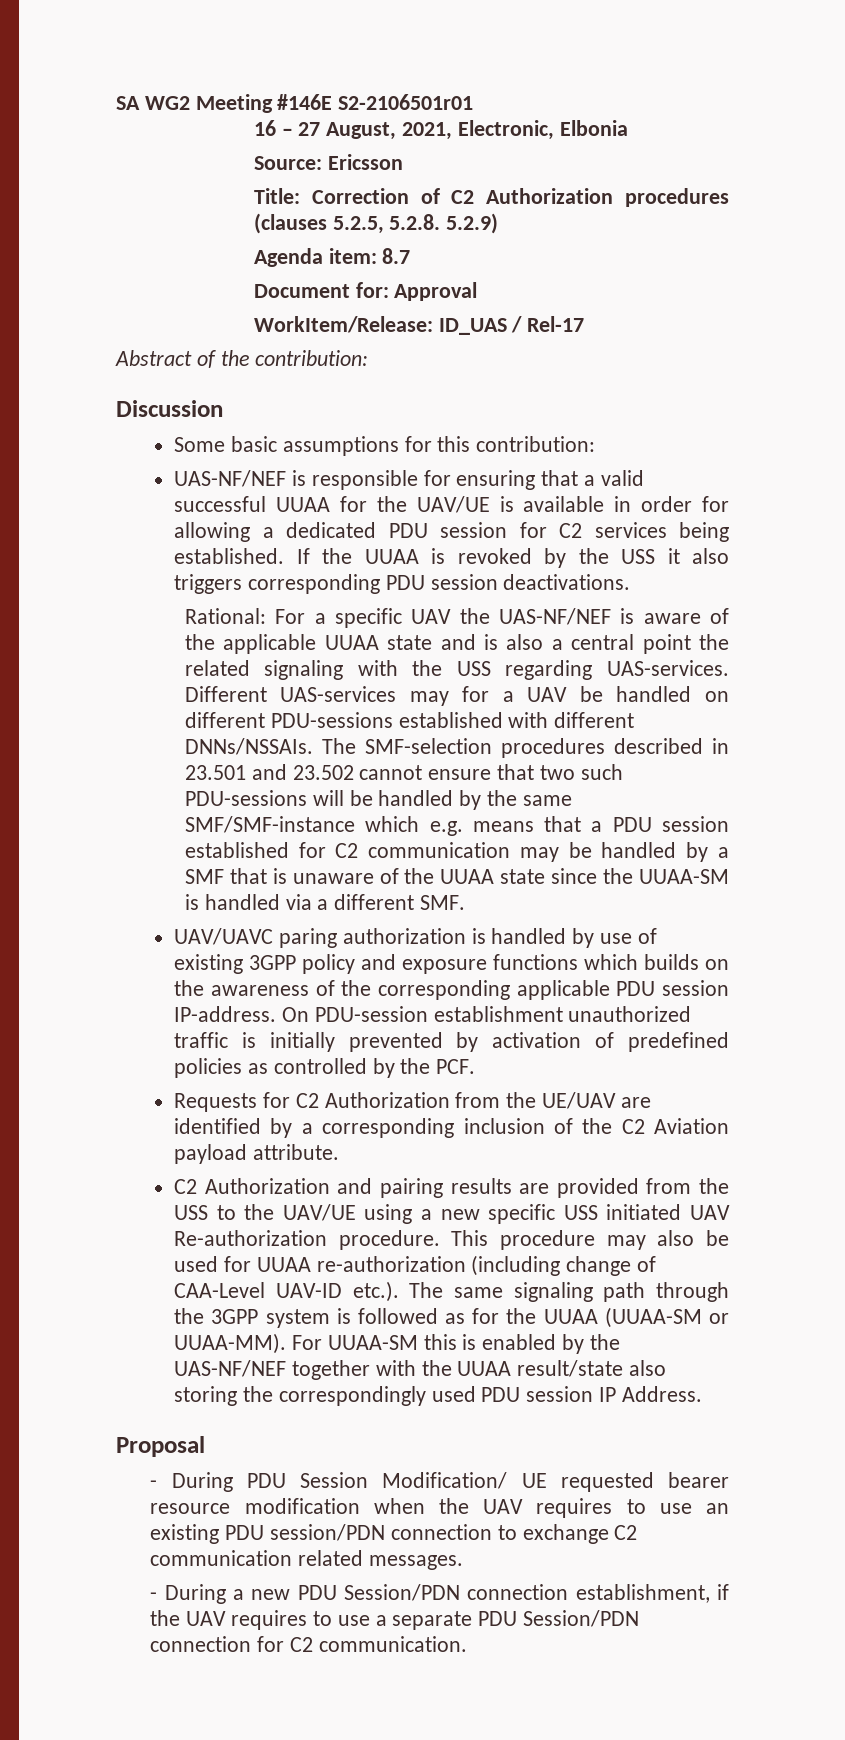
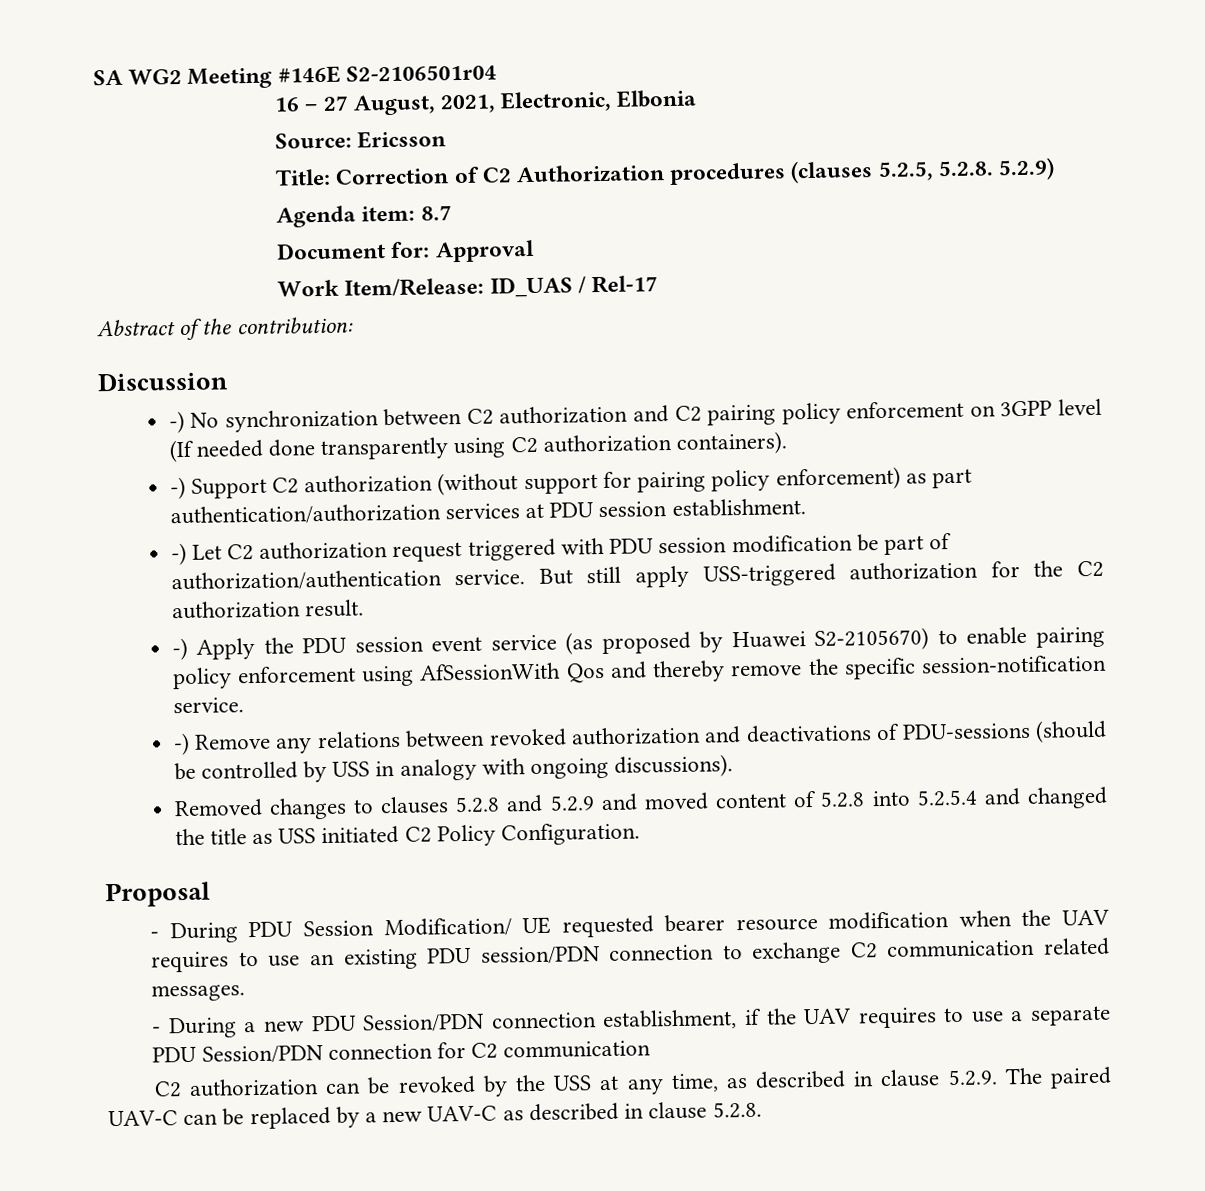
- SA WG2 Meeting #146E S2-2106501r01
+ SA WG2 Meeting #146E S2-2106501r04
- WorkItem/Release: ID_UAS / Rel-17
+ Work Item/Release: ID_UAS / Rel-17
- Some basic assumptions for this contribution:
- UAS-NF/NEF is responsible for ensuring that a valid successful UUAA for the UAV/UE is available in order for allowing a dedicated PDU session for C2 services being established. If the UUAA is revoked by the USS it also triggers corresponding PDU session deactivations.
- Rational: For a specific UAV the UAS-NF/NEF is aware of the applicable UUAA state and is also a central point the related signaling with the USS regarding UAS-services. Different UAS-services may for a UAV be handled on different PDU-sessions established with different DNNs/NSSAIs. The SMF-selection procedures described in 23.501 and 23.502 cannot ensure that two such PDU-sessions will be handled by the same SMF/SMF-instance which e.g. means that a PDU session established for C2 communication may be handled by a SMF that is unaware of the UUAA state since the UUAA-SM is handled via a different SMF.
- UAV/UAVC paring authorization is handled by use of existing 3GPP policy and exposure functions which builds on the awareness of the corresponding applicable PDU session IP-address. On PDU-session establishment unauthorized traffic is initially prevented by activation of predefined policies as controlled by the PCF.
- Requests for C2 Authorization from the UE/UAV are identified by a corresponding inclusion of the C2 Aviation payload attribute.
- C2 Authorization and pairing results are provided from the USS to the UAV/UE using a new specific USS initiated UAV Re-authorization procedure. This procedure may also be used for UUAA re-authorization (including change of CAA-Level UAV-ID etc.). The same signaling path through the 3GPP system is followed as for the UUAA (UUAA-SM or UUAA-MM). For UUAA-SM this is enabled by the UAS-NF/NEF together with the UUAA result/state also storing the correspondingly used PDU session IP Address.
+ -) No synchronization between C2 authorization and C2 pairing policy enforcement on 3GPP level (If needed done transparently using C2 authorization containers).
+ -) Support C2 authorization (without support for pairing policy enforcement) as part authentication/authorization services at PDU session establishment.
+ -) Let C2 authorization request triggered with PDU session modification be part of authorization/authentication service. But still apply USS-triggered authorization for the C2 authorization result.
+ -) Apply the PDU session event service (as proposed by Huawei S2-2105670) to enable pairing policy enforcement using AfSessionWith Qos and thereby remove the specific session-notification service.
+ -) Remove any relations between revoked authorization and deactivations of PDU-sessions (should be controlled by USS in analogy with ongoing discussions).
+ Removed changes to clauses 5.2.8 and 5.2.9 and moved content of 5.2.8 into 5.2.5.4 and changed the title as USS initiated C2 Policy Configuration.
- - During a new PDU Session/PDN connection establishment, if the UAV requires to use a separate PDU Session/PDN connection for C2 communication.
+ - During a new PDU Session/PDN connection establishment, if the UAV requires to use a separate PDU Session/PDN connection for C2 communication
+ C2 authorization can be revoked by the USS at any time, as described in clause 5.2.9. The paired UAV-C can be replaced by a new UAV-C as described in clause 5.2.8.

